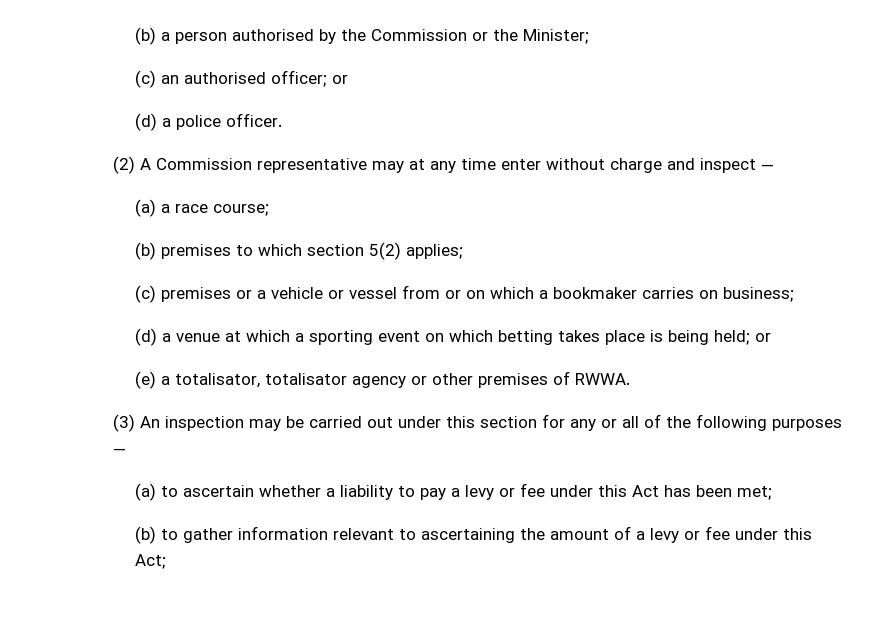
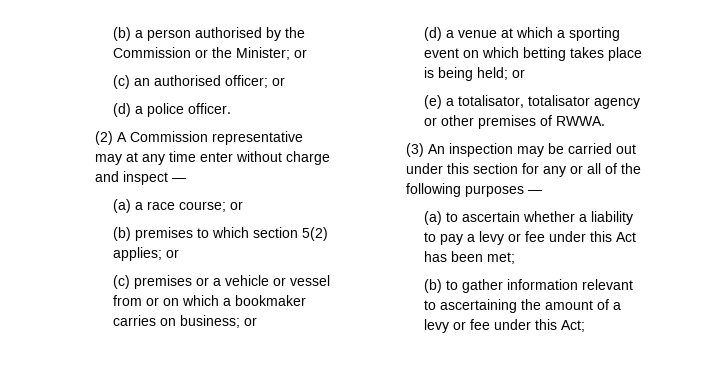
- (b) a person authorised by the Commission or the Minister;
+ (b) a person authorised by the Commission or the Minister; or
- (a) a race course;
+ (a) a race course; or
- (b) premises to which section 5(2) applies;
+ (b) premises to which section 5(2) applies; or
- (c) premises or a vehicle or vessel from or on which a bookmaker carries on business;
+ (c) premises or a vehicle or vessel from or on which a bookmaker carries on business; or

